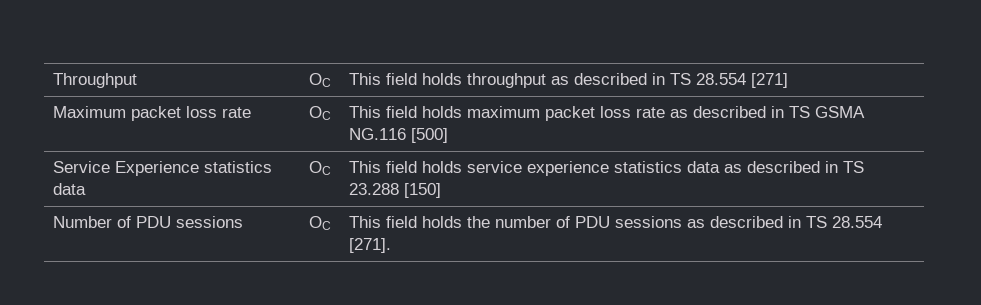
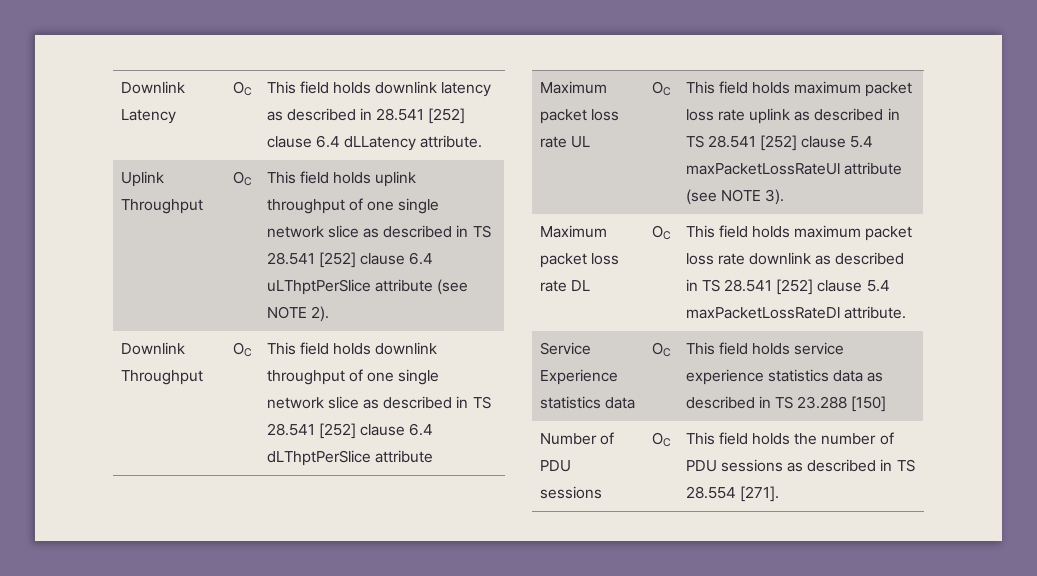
- Throughput | OC | This field holds throughput as described in TS 28.554 [271]
- Maximum packet loss rate | OC | This field holds maximum packet loss rate as described in TS GSMA NG.116 [500]
+ Downlink Latency | OC | This field holds downlink latency as described in 28.541 [252] clause 6.4 dLLatency attribute.
+ Uplink Throughput | OC | This field holds uplink throughput of one single network slice as described in TS 28.541 [252] clause 6.4 uLThptPerSlice attribute (see NOTE 2).
+ Downlink Throughput | OC | This field holds downlink throughput of one single network slice as described in TS 28.541 [252] clause 6.4 dLThptPerSlice attribute
+ Maximum packet loss rate UL | OC | This field holds maximum packet loss rate uplink as described in TS 28.541 [252] clause 5.4 maxPacketLossRateUl attribute (see NOTE 3).
+ Maximum packet loss rate DL | OC | This field holds maximum packet loss rate downlink as described in TS 28.541 [252] clause 5.4 maxPacketLossRateDl attribute.

